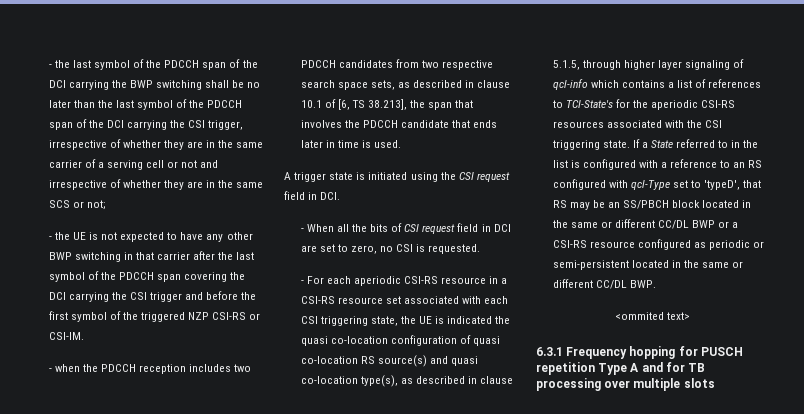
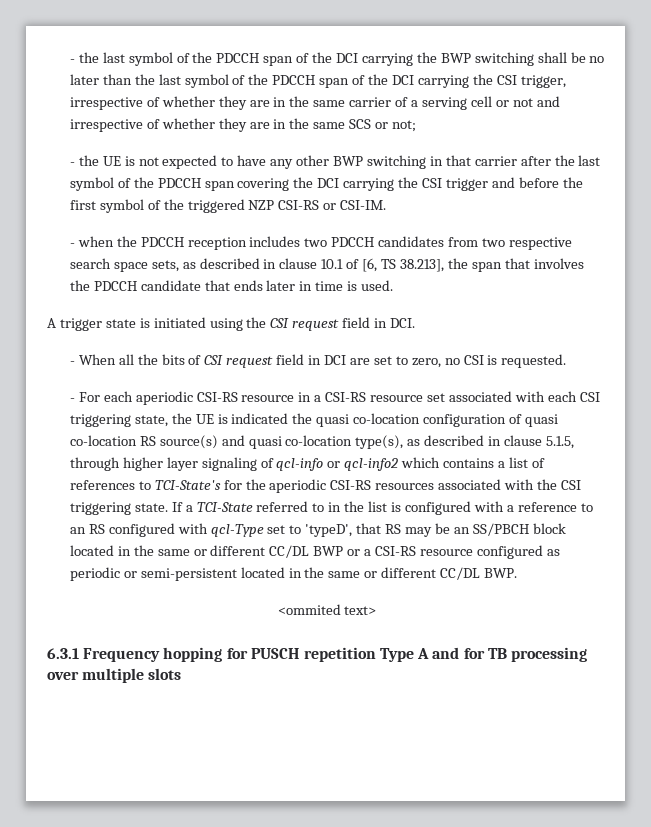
- - For each aperiodic CSI-RS resource in a CSI-RS resource set associated with each CSI triggering state, the UE is indicated the quasi co-location configuration of quasi co-location RS source(s) and quasi co-location type(s), as described in clause 5.1.5, through higher layer signaling of qcl-info which contains a list of references to TCI-State's for the aperiodic CSI-RS resources associated with the CSI triggering state.
+ - For each aperiodic CSI-RS resource in a CSI-RS resource set associated with each CSI triggering state, the UE is indicated the quasi co-location configuration of quasi co-location RS source(s) and quasi co-location type(s), as described in clause 5.1.5, through higher layer signaling of qcl-info or qcl-info2 which contains a list of references to TCI-State's for the aperiodic CSI-RS resources associated with the CSI triggering state.
- If a State referred to in the list is configured with a reference to an RS configured with qcl-Type set to 'typeD', that RS may be an SS/PBCH block located in the same or different CC/DL BWP or a CSI-RS resource configured as periodic or semi-persistent located in the same or different CC/DL BWP.
+ If a TCI-State referred to in the list is configured with a reference to an RS configured with qcl-Type set to 'typeD', that RS may be an SS/PBCH block located in the same or different CC/DL BWP or a CSI-RS resource configured as periodic or semi-persistent located in the same or different CC/DL BWP.

